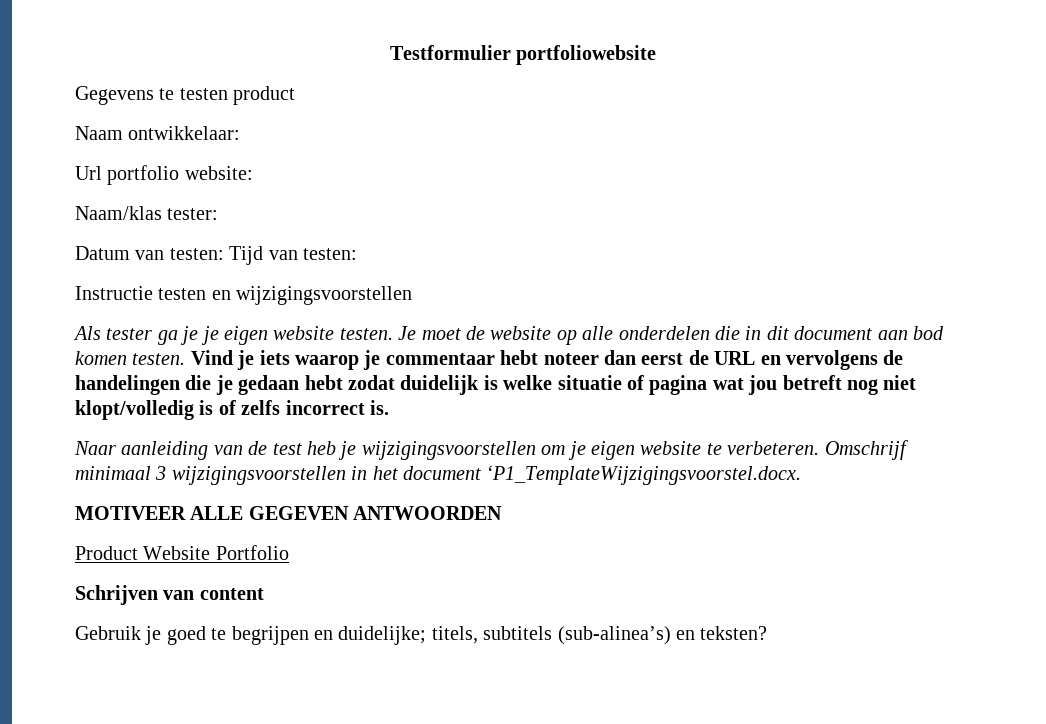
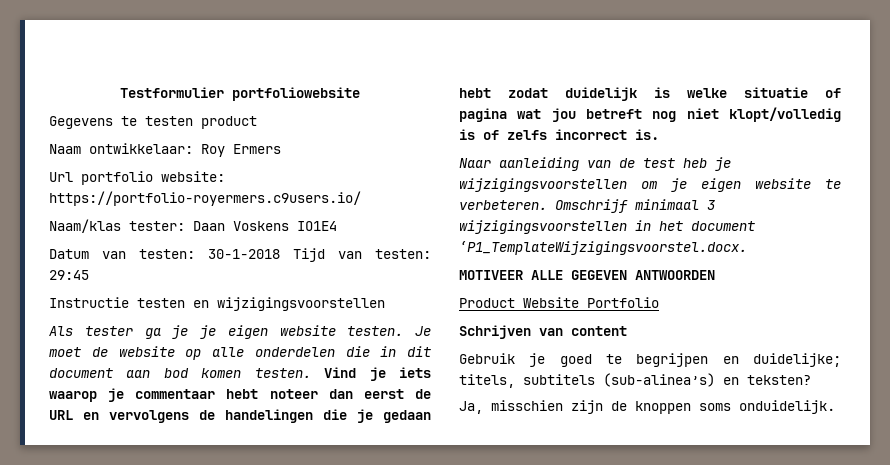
- Naam ontwikkelaar:
+ Naam ontwikkelaar: Roy Ermers
- Url portfolio website:
+ Url portfolio website: https://portfolio-royermers.c9users.io/
- Naam/klas tester:
+ Naam/klas tester: Daan Voskens IO1E4
- Datum van testen: Tijd van testen:
+ Datum van testen: 30-1-2018 Tijd van testen: 29:45
+ Ja, misschien zijn de knoppen soms onduidelijk.

